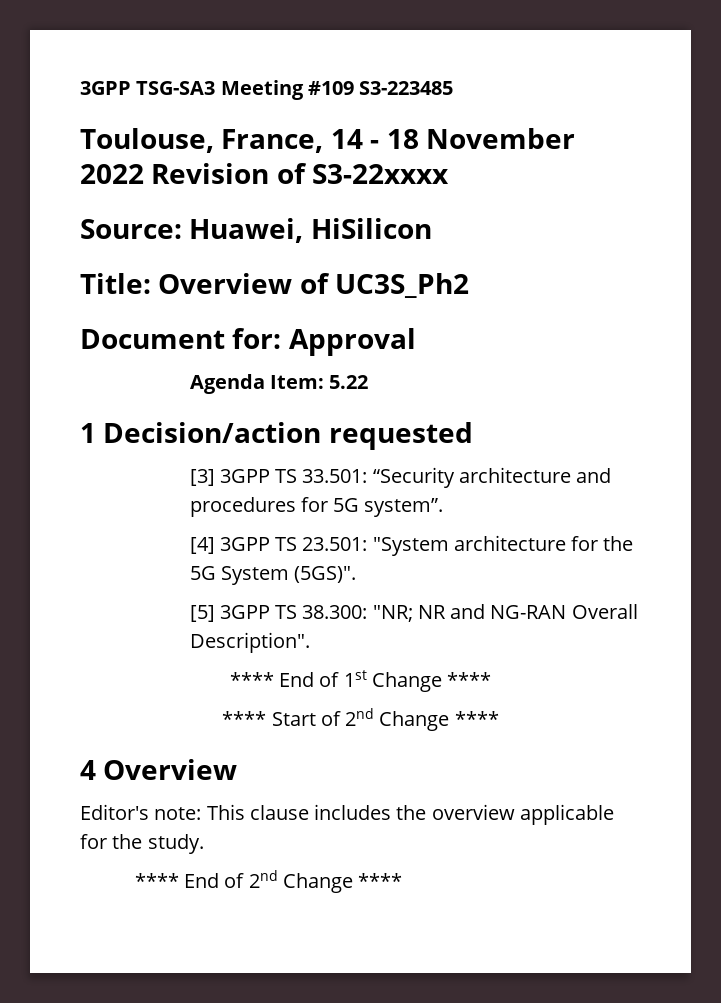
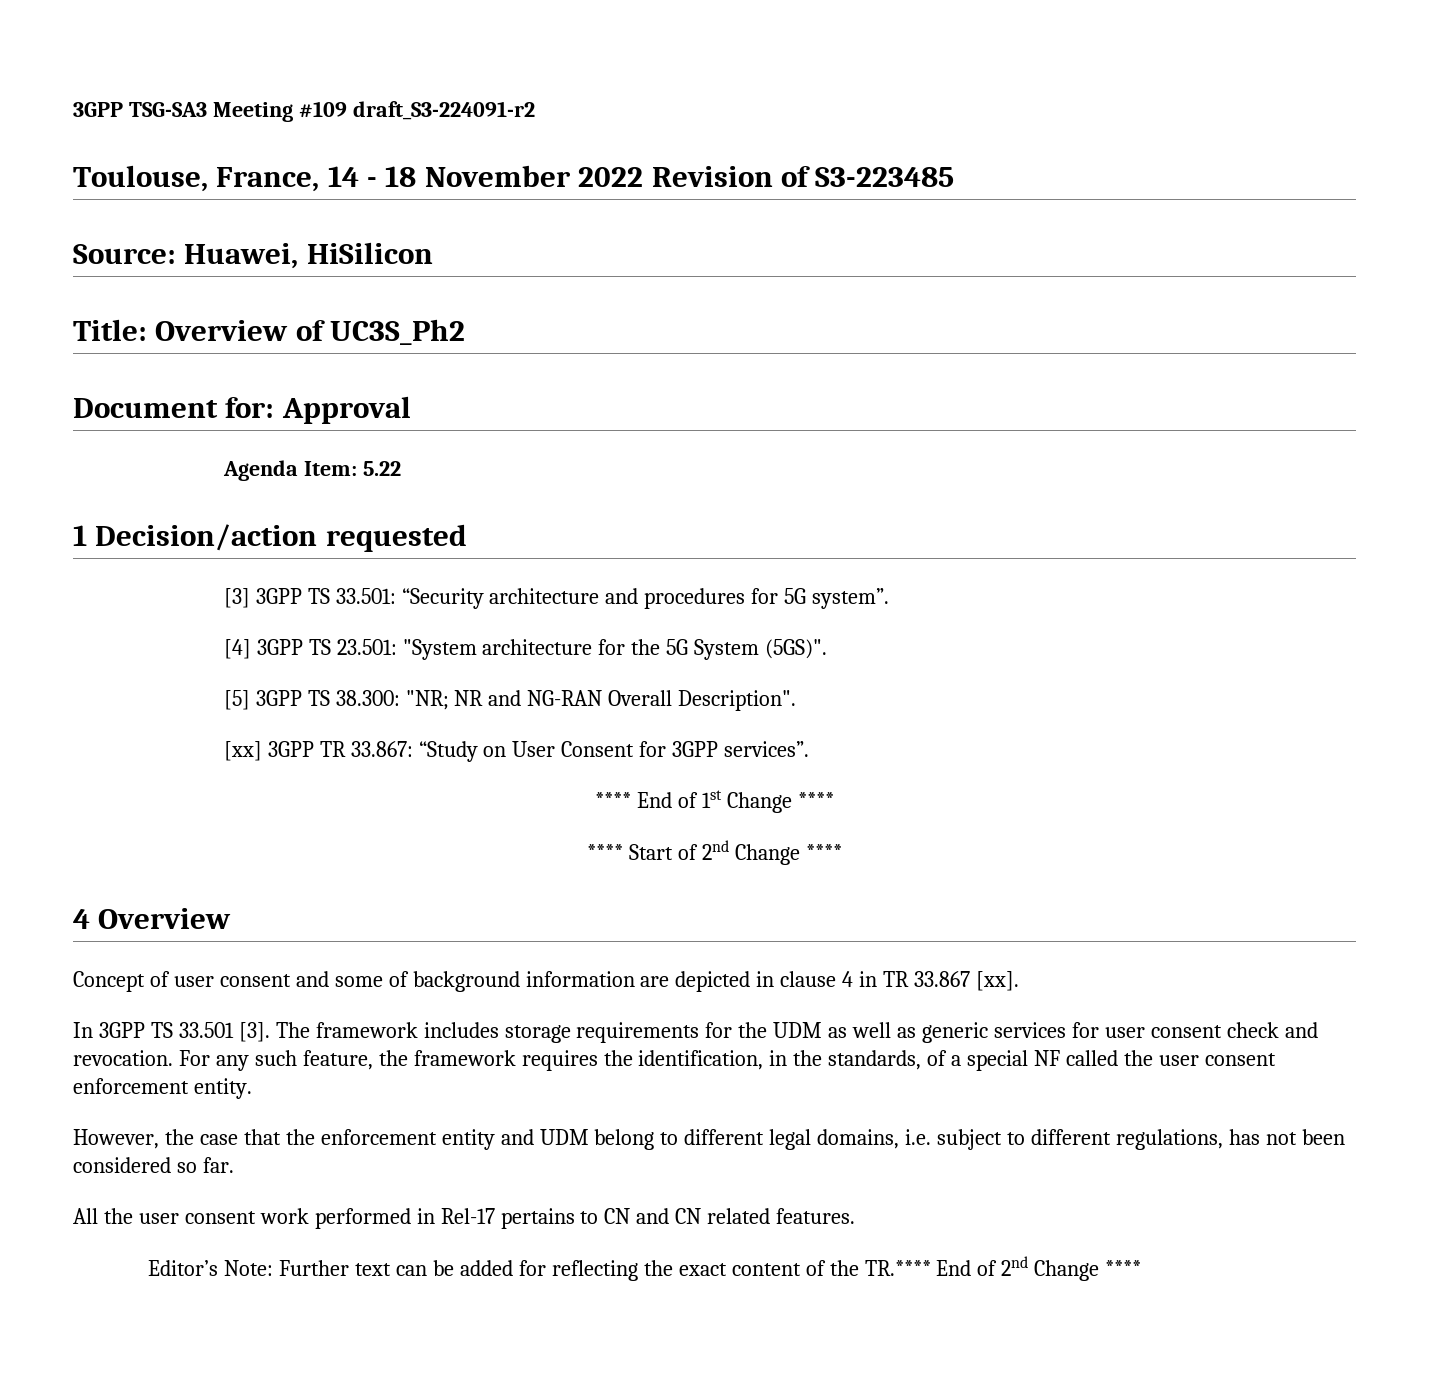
- 3GPP TSG-SA3 Meeting #109 S3-223485
+ 3GPP TSG-SA3 Meeting #109 draft_S3-224091-r2
- Toulouse, France, 14 - 18 November 2022 Revision of S3-22xxxx
+ Toulouse, France, 14 - 18 November 2022 Revision of S3-223485
+ [xx] 3GPP TR 33.867: “Study on User Consent for 3GPP services”.
- Editor's note: This clause includes the overview applicable for the study.
- **** End of 2nd Change ****
+ Concept of user consent and some of background information are depicted in clause 4 in TR 33.867 [xx].
+ In 3GPP TS 33.501 [3]. The framework includes storage requirements for the UDM as well as generic services for user consent check and revocation. For any such feature, the framework requires the identification, in the standards, of a special NF called the user consent enforcement entity.
+ However, the case that the enforcement entity and UDM belong to different legal domains, i.e. subject to different regulations, has not been considered so far.
+ All the user consent work performed in Rel-17 pertains to CN and CN related features.
+ Editor’s Note: Further text can be added for reflecting the exact content of the TR.**** End of 2nd Change ****

